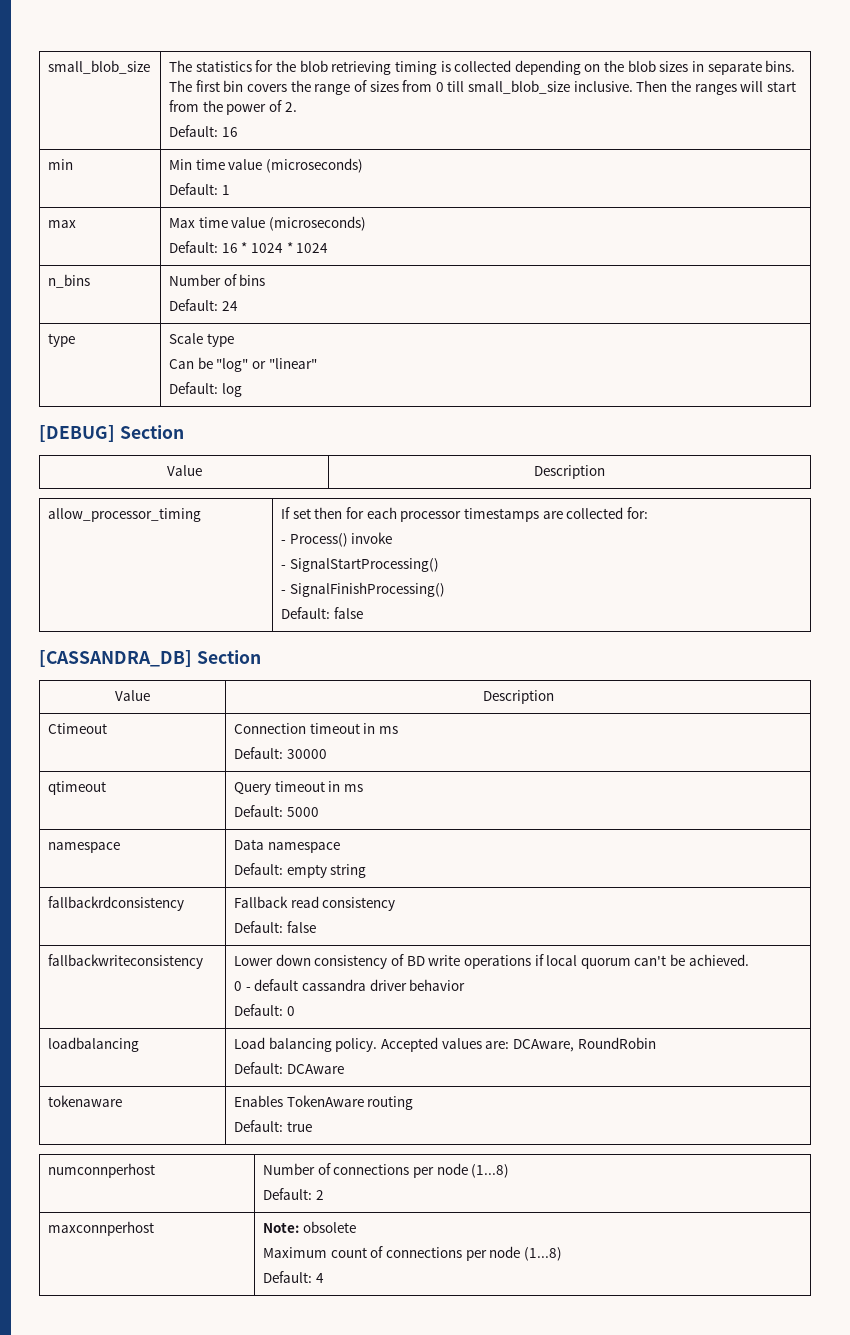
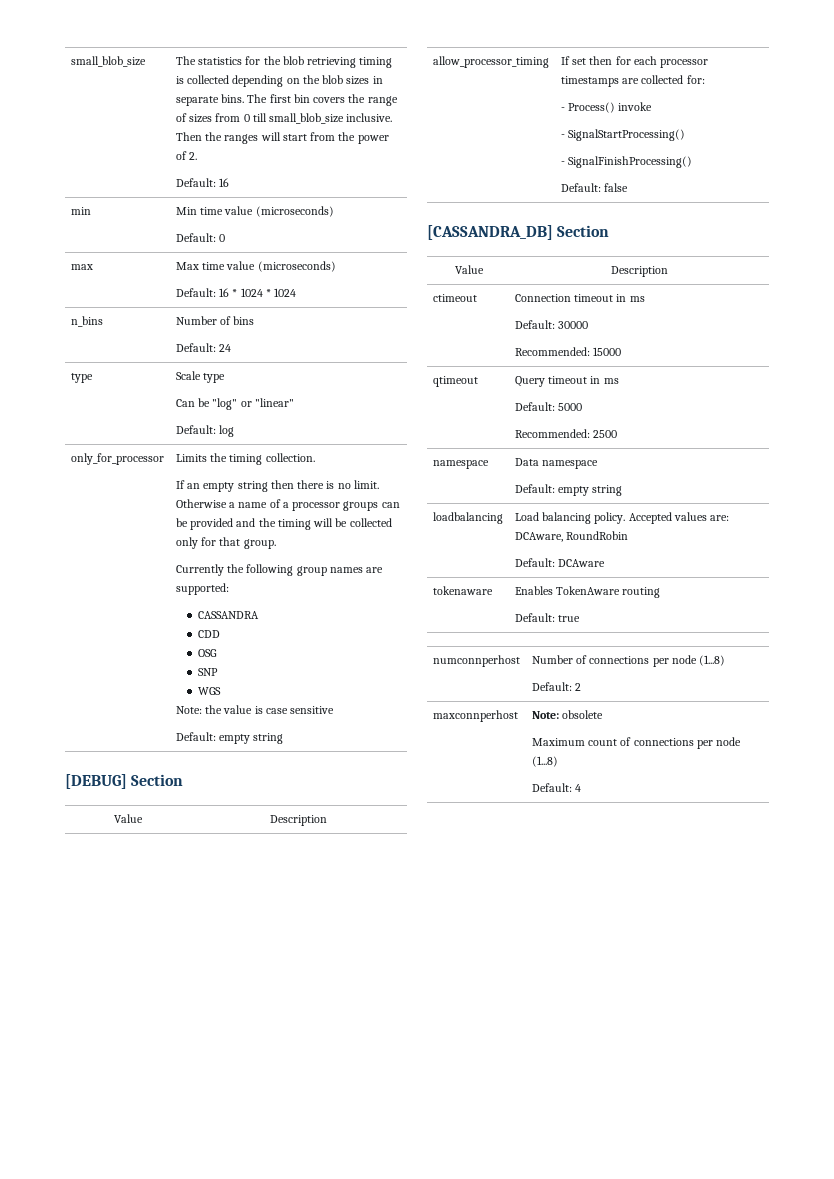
  min | Min time value (microseconds)
- Default: 1
+ Default: 0
+ only_for_processor | Limits the timing collection.
+ If an empty string then there is no limit. Otherwise a name of a processor groups can be provided and the timing will be collected only for that group.
+ Currently the following group names are supported:
+ CASSANDRA
+ CDD
+ OSG
+ SNP
+ WGS
+ Note: the value is case sensitive
+ Default: empty string
- Ctimeout | Connection timeout in ms
+ ctimeout | Connection timeout in ms
  Default: 30000
+ Recommended: 15000
  qtimeout | Query timeout in ms
  Default: 5000
+ Recommended: 2500
- fallbackrdconsistency | Fallback read consistency
- Default: false
- fallbackwriteconsistency | Lower down consistency of BD write operations if local quorum can't be achieved.
- 0 - default cassandra driver behavior
- Default: 0

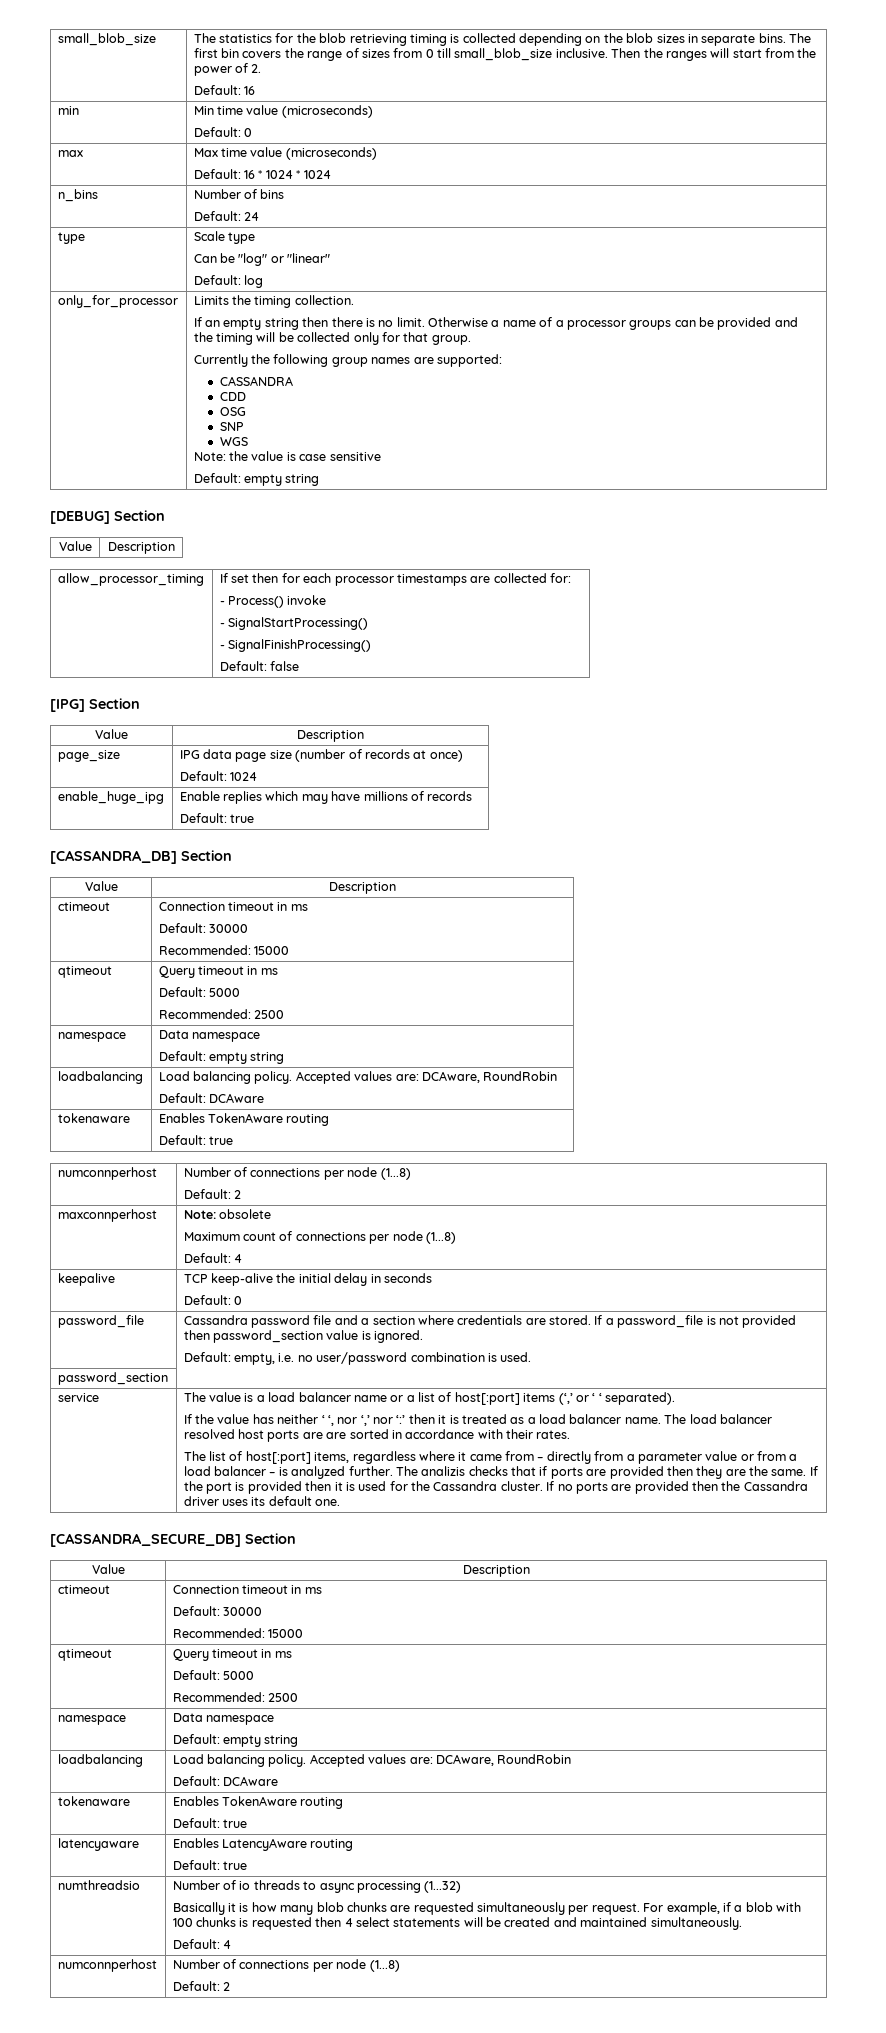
+ [IPG] Section
+ Value | Description
+ page_size | IPG data page size (number of records at once)
+ Default: 1024
+ enable_huge_ipg | Enable replies which may have millions of records
+ Default: true
+ keepalive | TCP keep-alive the initial delay in seconds
+ Default: 0
+ password_file | Cassandra password file and a section where credentials are stored. If a password_file is not provided then password_section value is ignored.
+ Default: empty, i.e. no user/password combination is used.
+ password_section |
+ service | The value is a load balancer name or a list of host[:port] items (‘,’ or ‘ ‘ separated).
+ If the value has neither ‘ ‘, nor ‘,’ nor ‘:’ then it is treated as a load balancer name. The load balancer resolved host ports are are sorted in accordance with their rates.
+ The list of host[:port] items, regardless where it came from – directly from a parameter value or from a load balancer – is analyzed further. The analizis checks that if ports are provided then they are the same. If the port is provided then it is used for the Cassandra cluster. If no ports are provided then the Cassandra driver uses its default one.
+ [CASSANDRA_SECURE_DB] Section
+ Value | Description
+ ctimeout | Connection timeout in ms
+ Default: 30000
+ Recommended: 15000
+ qtimeout | Query timeout in ms
+ Default: 5000
+ Recommended: 2500
+ namespace | Data namespace
+ Default: empty string
+ loadbalancing | Load balancing policy. Accepted values are: DCAware, RoundRobin
+ Default: DCAware
+ tokenaware | Enables TokenAware routing
+ Default: true
+ latencyaware | Enables LatencyAware routing
+ Default: true
+ numthreadsio | Number of io threads to async processing (1...32)
+ Basically it is how many blob chunks are requested simultaneously per request. For example, if a blob with 100 chunks is requested then 4 select statements will be created and maintained simultaneously.
+ Default: 4
+ numconnperhost | Number of connections per node (1...8)
+ Default: 2

